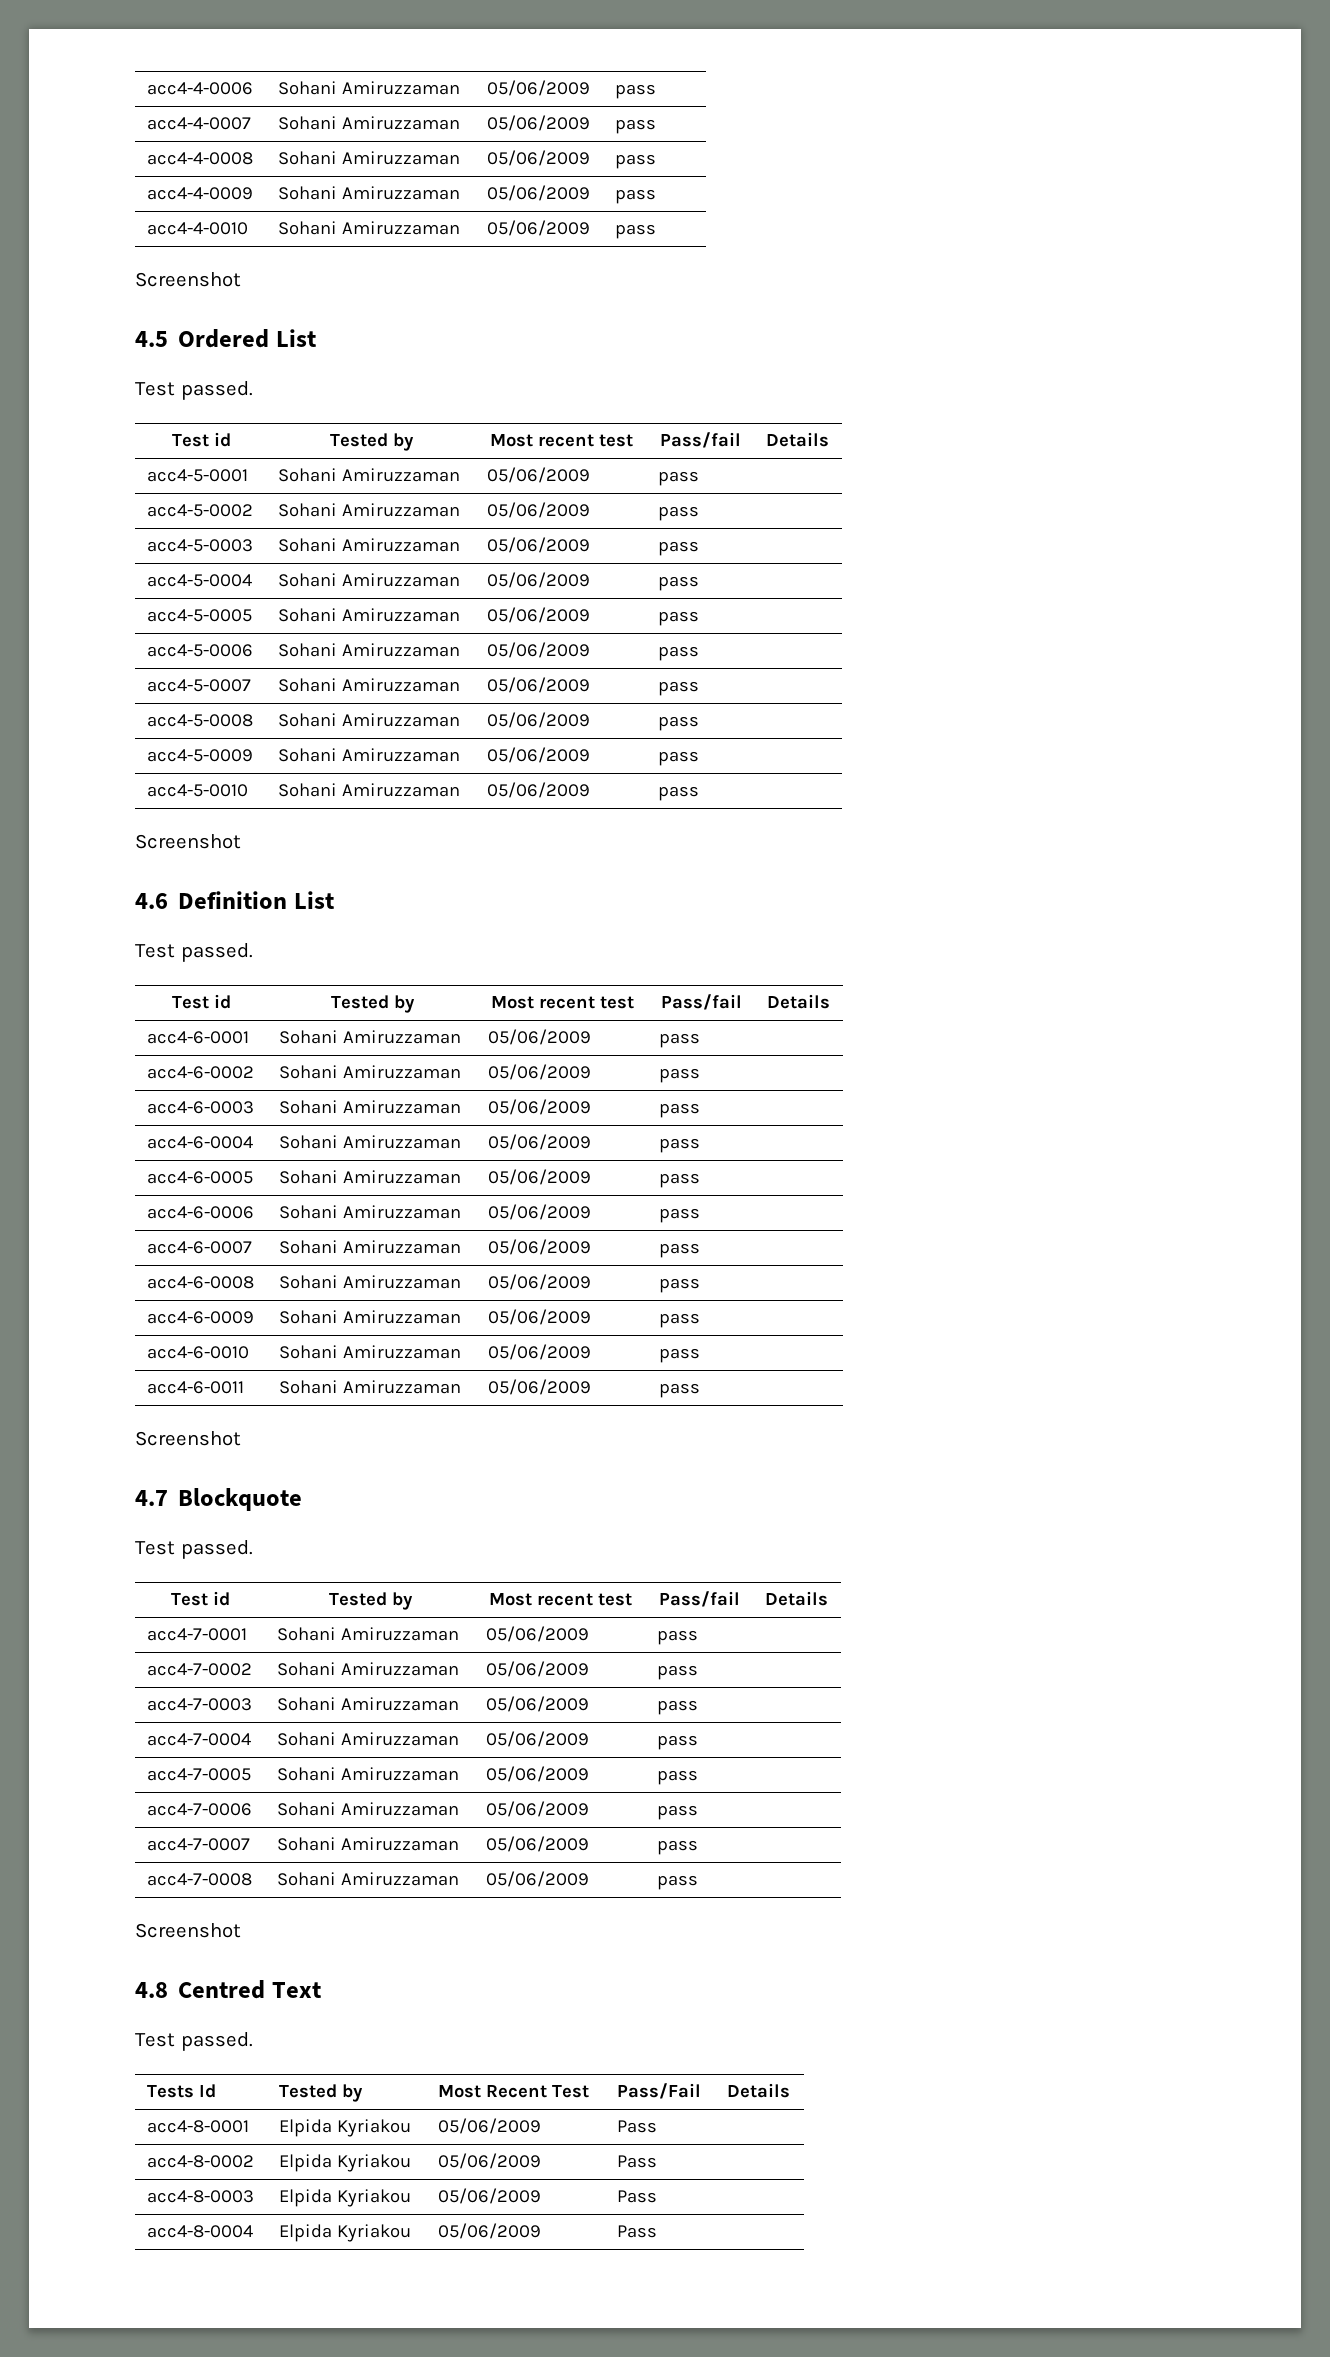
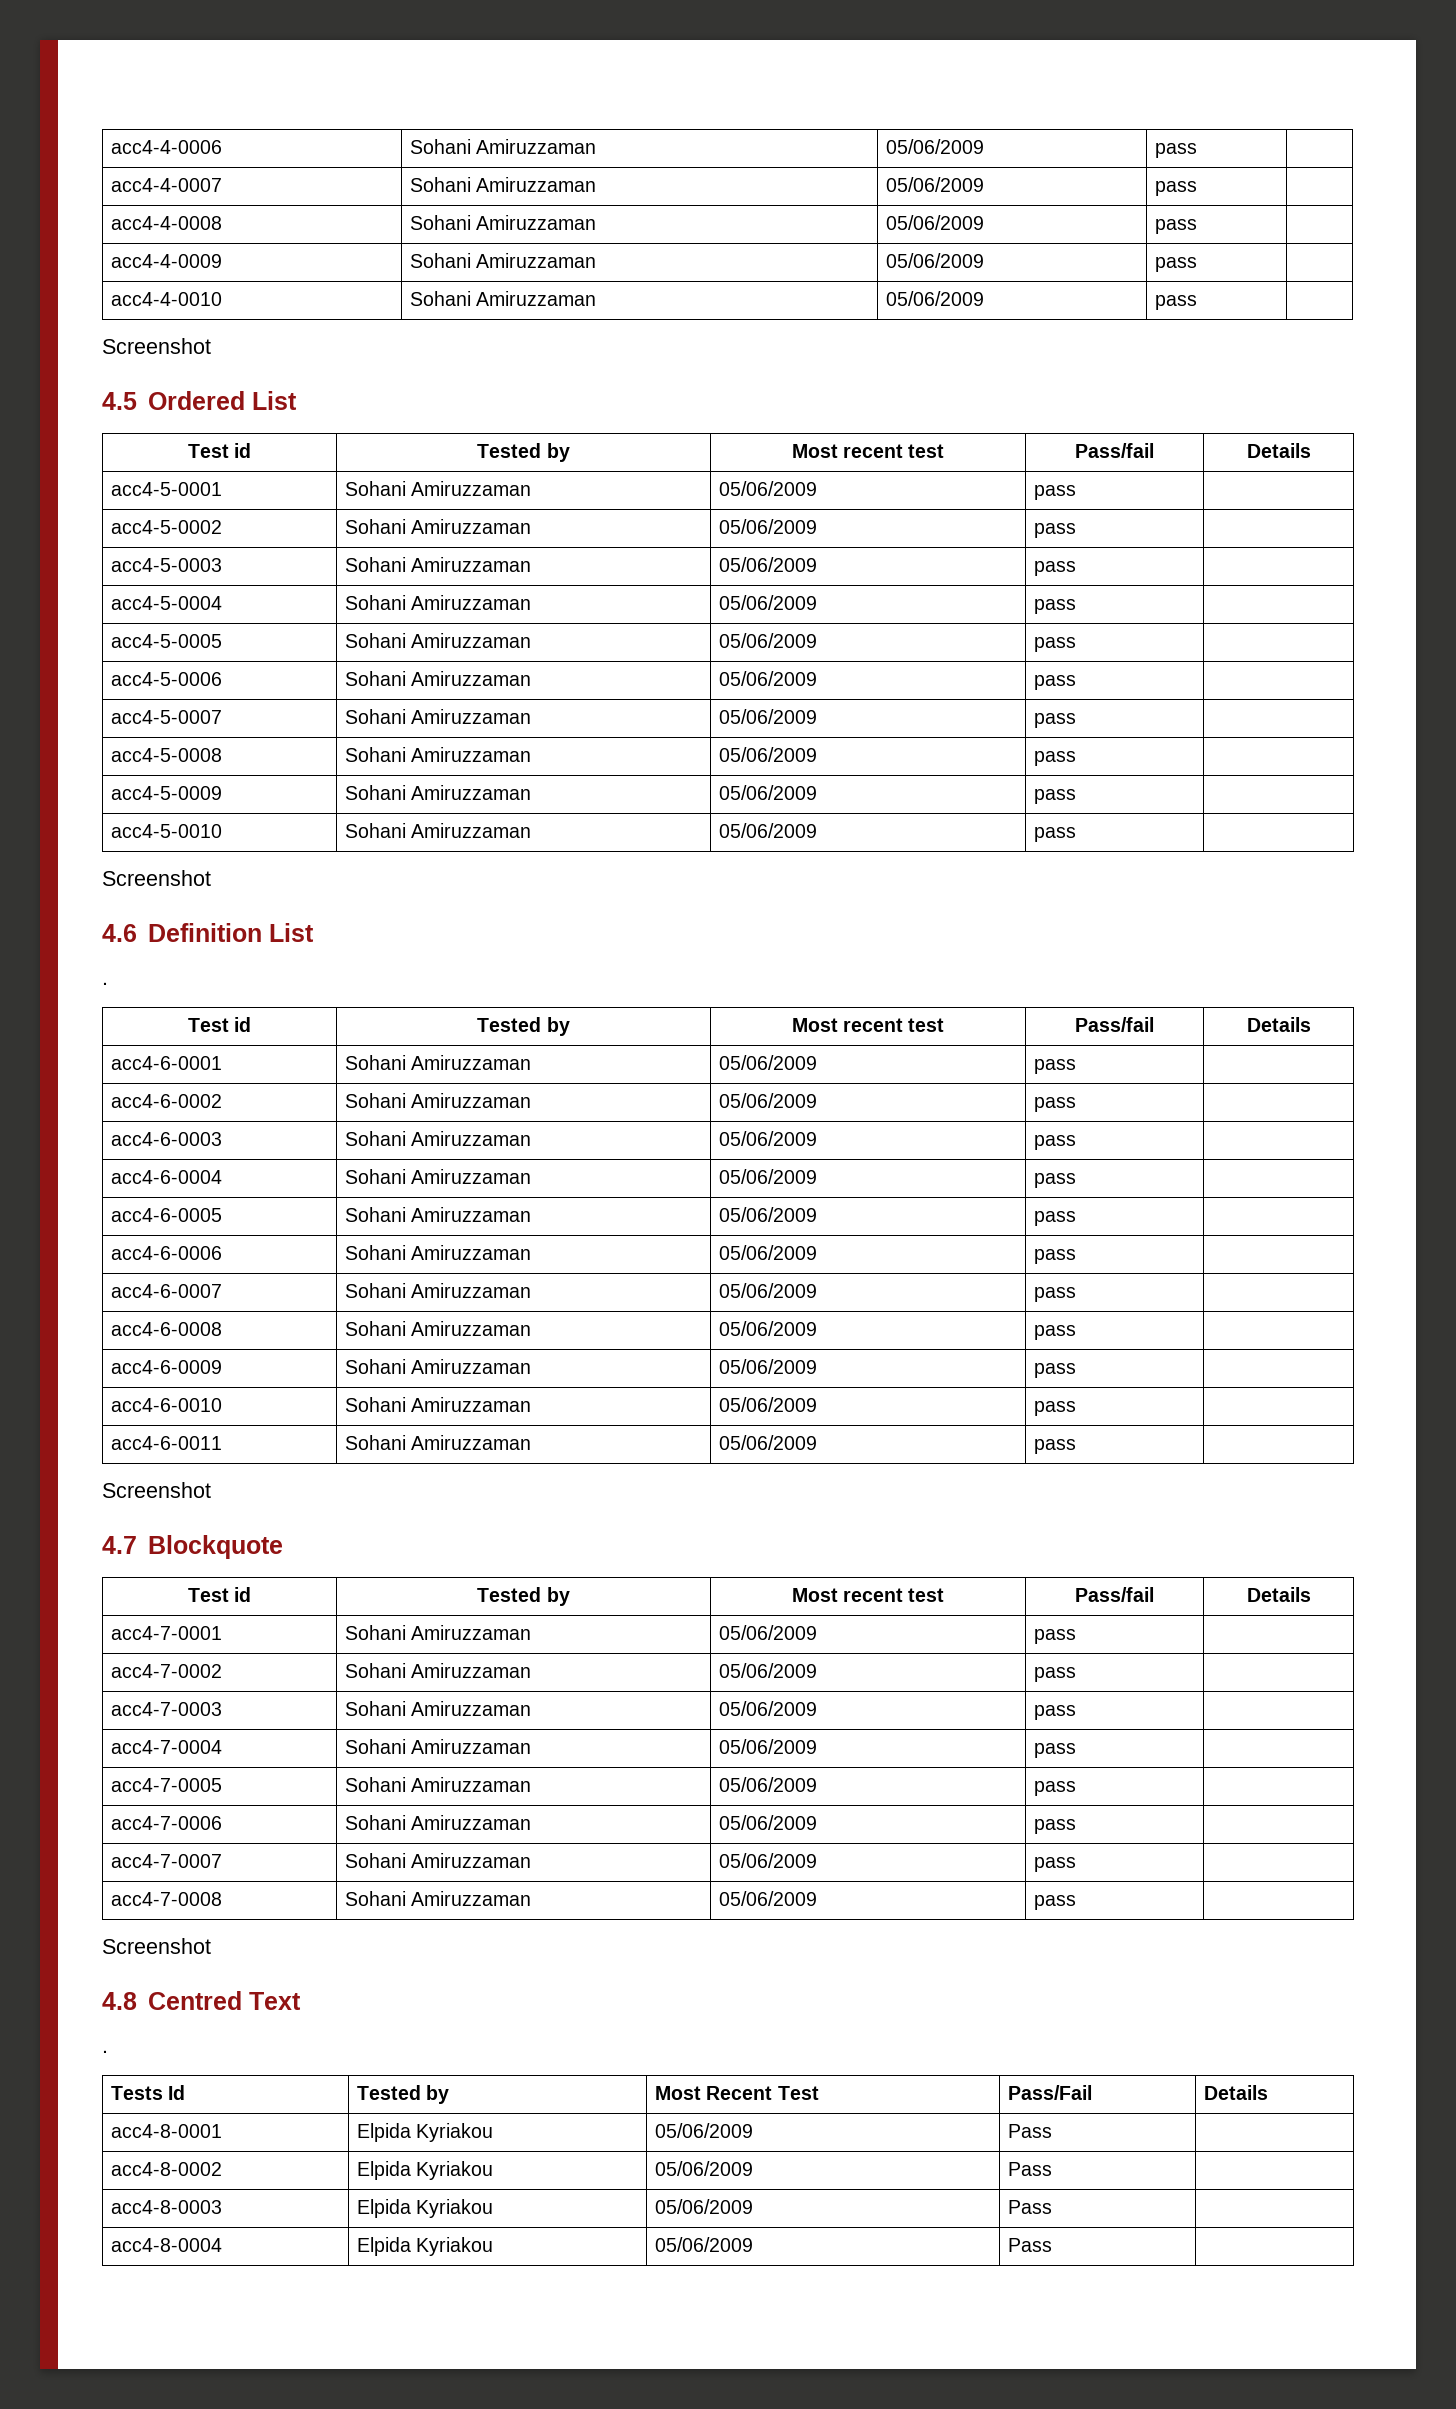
  4.5 Ordered List
- Test passed.
  4.6 Definition List
- Test passed.
+ .
  4.7 Blockquote
- Test passed.
  4.8 Centred Text
- Test passed.
+ .

